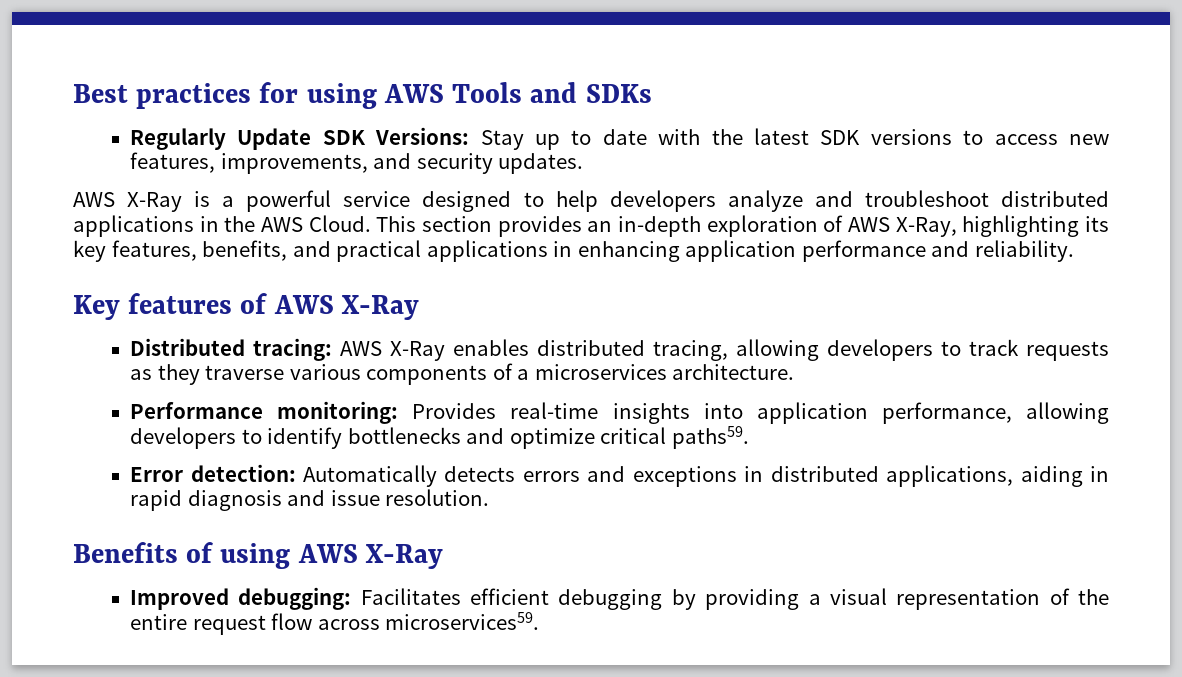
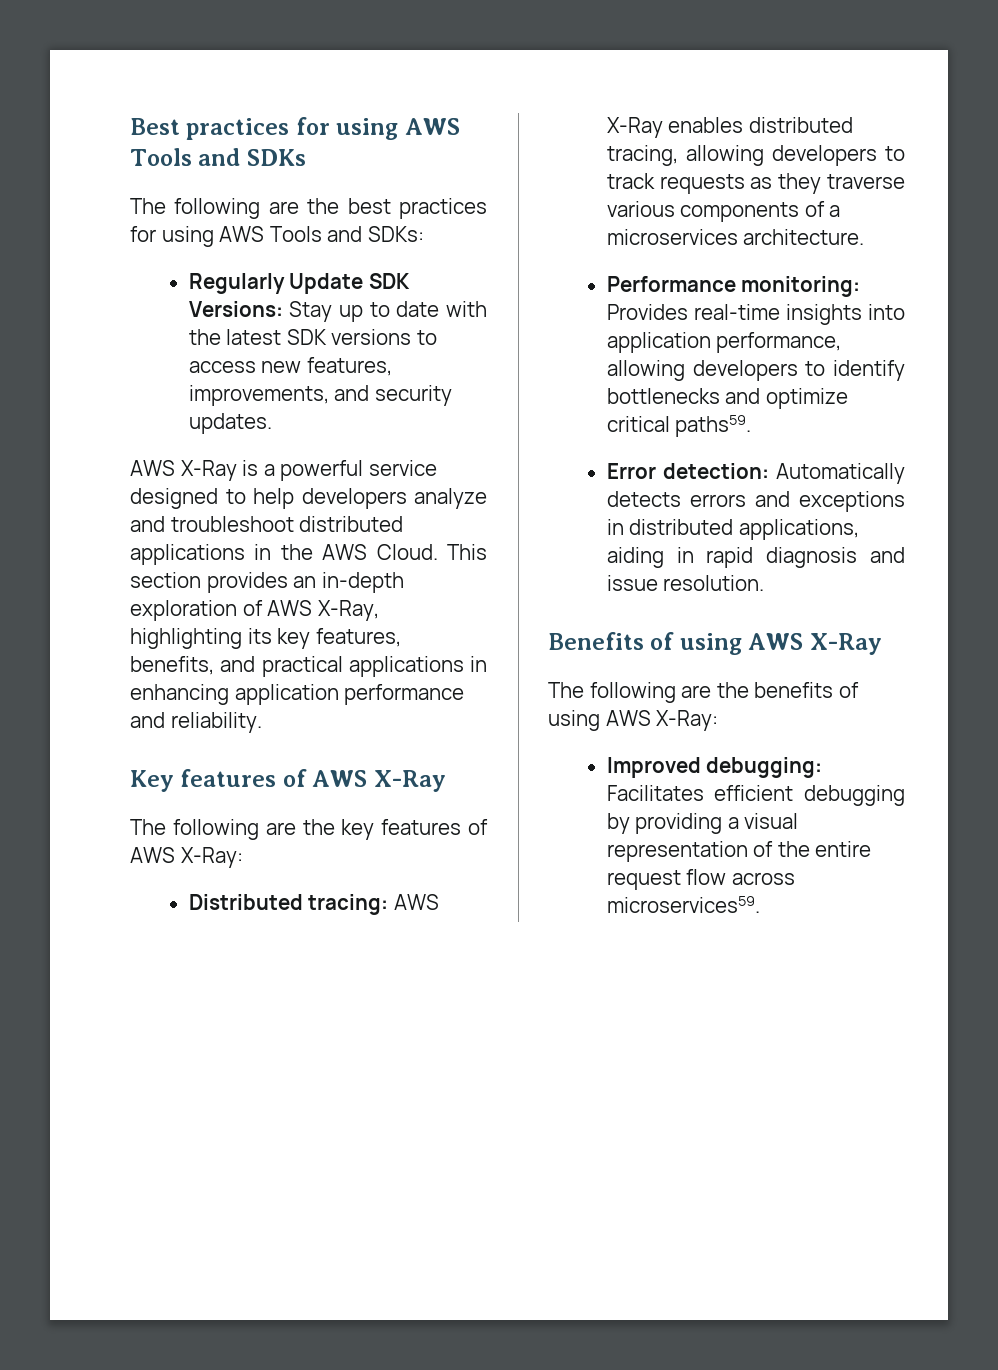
+ The following are the best practices for using AWS Tools and SDKs:
+ The following are the key features of AWS X-Ray:
+ The following are the benefits of using AWS X-Ray:

